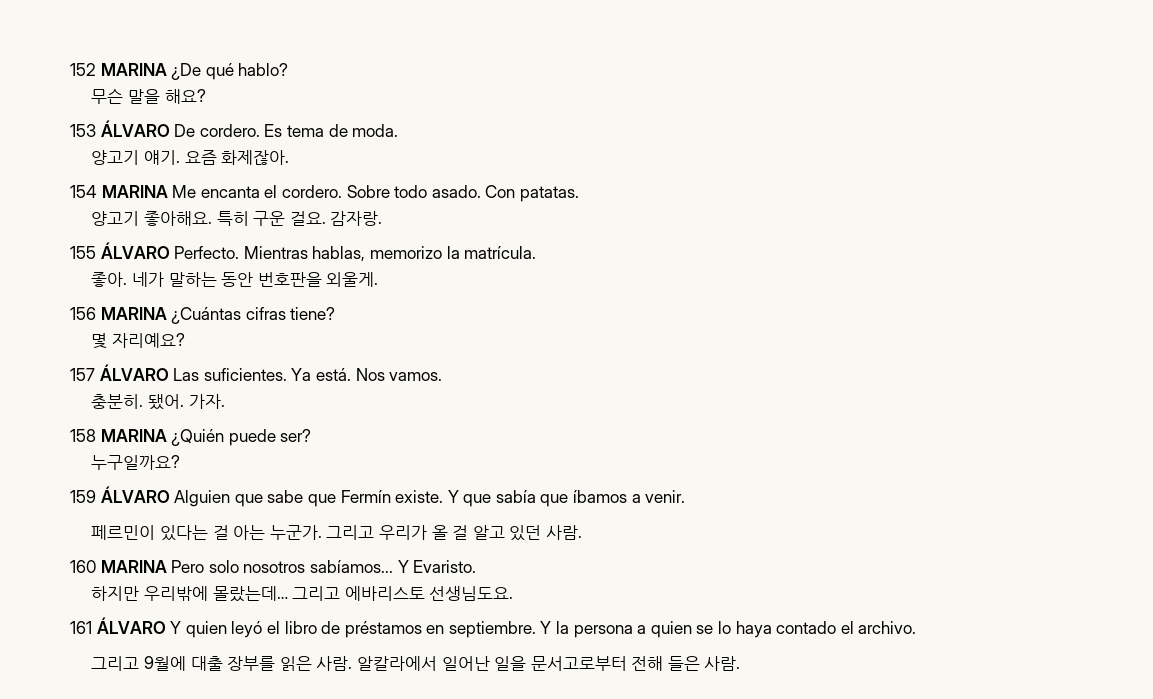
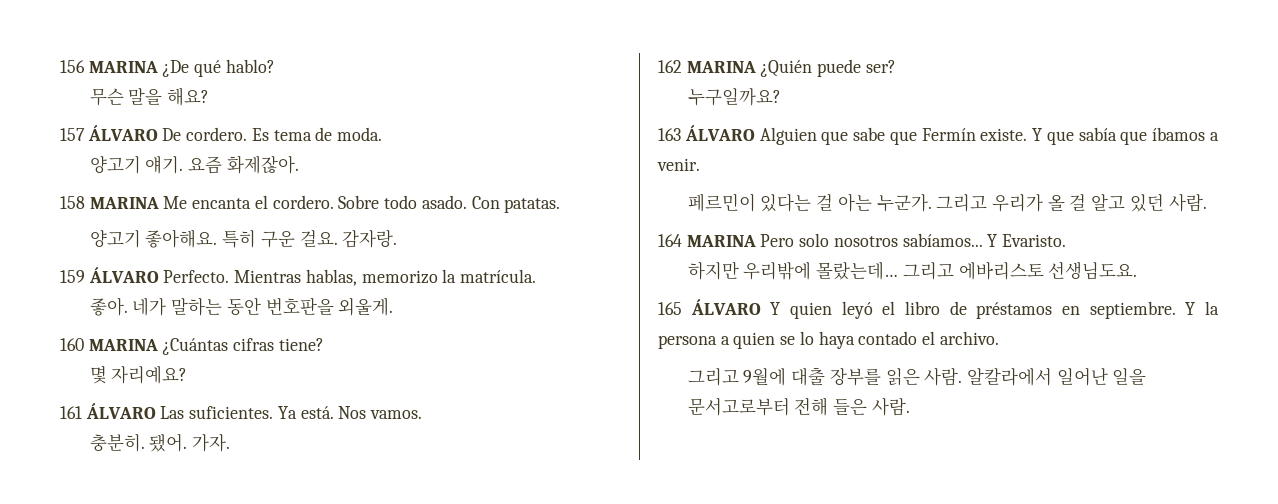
- 152 MARINA ¿De qué hablo?
+ 156 MARINA ¿De qué hablo?
- 153 ÁLVARO De cordero.
+ 157 ÁLVARO De cordero.
- 154 MARINA Me encanta el cordero.
+ 158 MARINA Me encanta el cordero.
- 155 ÁLVARO Perfecto.
+ 159 ÁLVARO Perfecto.
- 156 MARINA ¿Cuántas cifras tiene?
+ 160 MARINA ¿Cuántas cifras tiene?
- 157 ÁLVARO Las suficientes.
+ 161 ÁLVARO Las suficientes.
- 158 MARINA ¿Quién puede ser?
+ 162 MARINA ¿Quién puede ser?
- 159 ÁLVARO Alguien que sabe que Fermín existe.
+ 163 ÁLVARO Alguien que sabe que Fermín existe.
- 160 MARINA Pero solo nosotros sabíamos...
+ 164 MARINA Pero solo nosotros sabíamos...
- 161 ÁLVARO Y quien leyó el libro de préstamos en septiembre.
+ 165 ÁLVARO Y quien leyó el libro de préstamos en septiembre.

